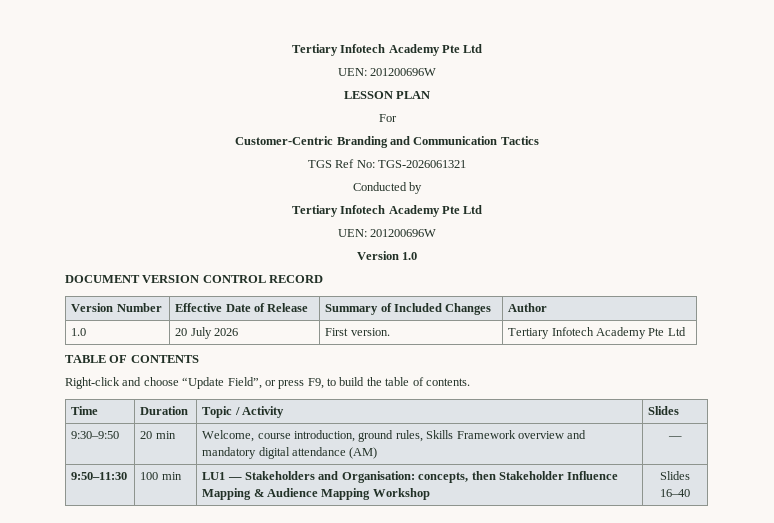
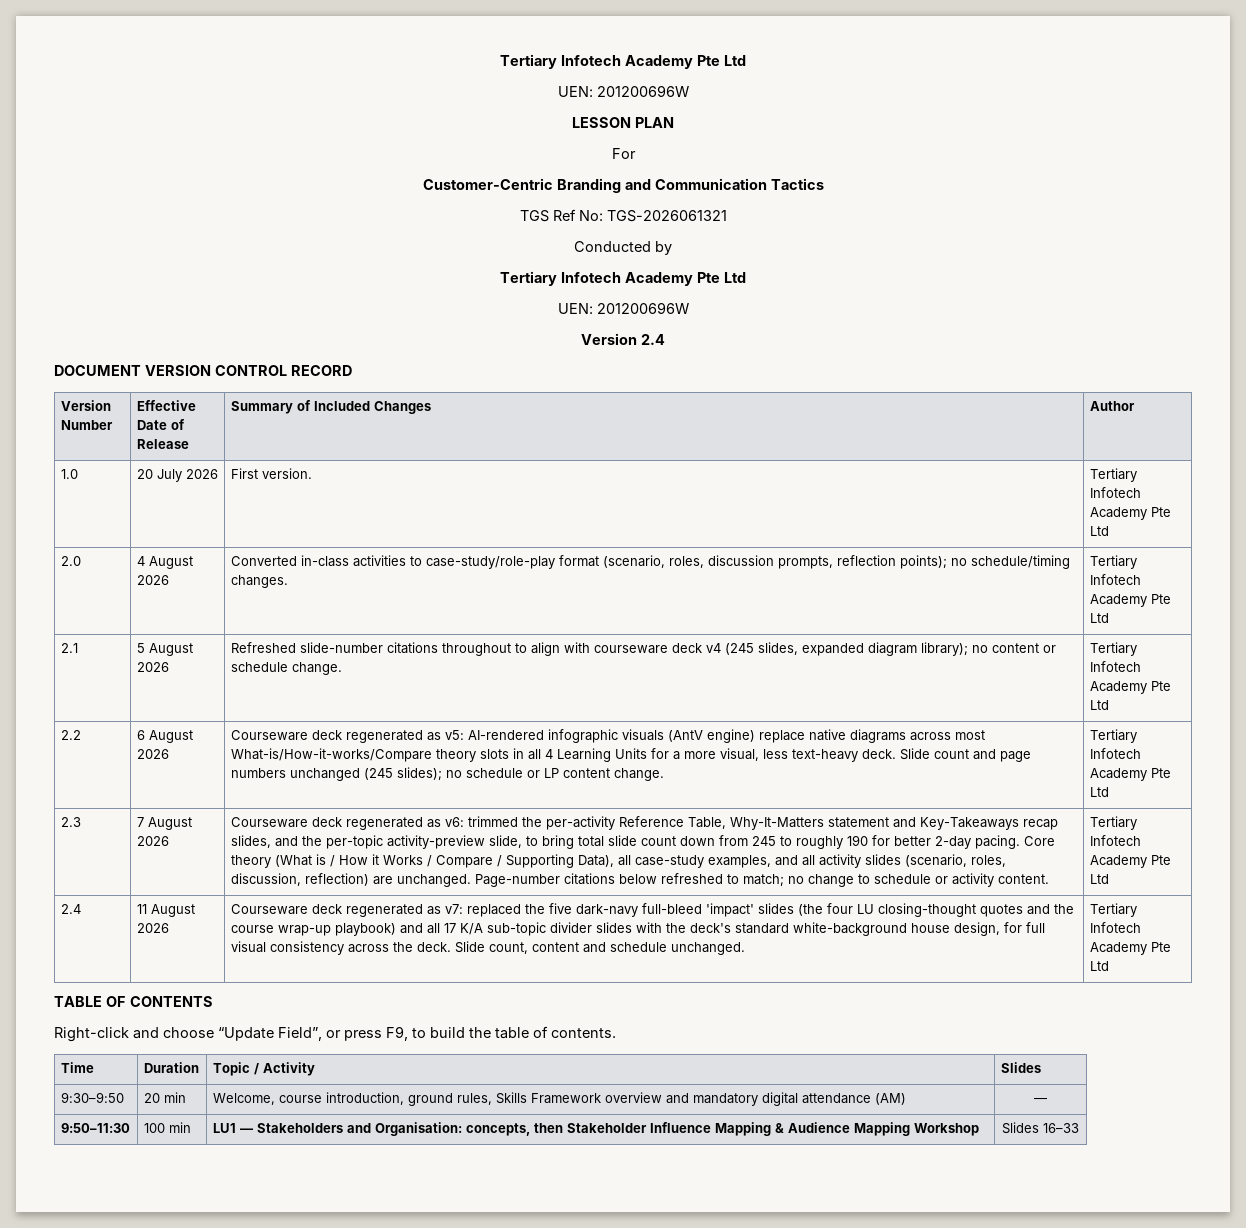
- Version 1.0
+ Version 2.4
+ 2.0 | 4 August 2026 | Converted in-class activities to case-study/role-play format (scenario, roles, discussion prompts, reflection points); no schedule/timing changes. | Tertiary Infotech Academy Pte Ltd
+ 2.1 | 5 August 2026 | Refreshed slide-number citations throughout to align with courseware deck v4 (245 slides, expanded diagram library); no content or schedule change. | Tertiary Infotech Academy Pte Ltd
+ 2.2 | 6 August 2026 | Courseware deck regenerated as v5: AI-rendered infographic visuals (AntV engine) replace native diagrams across most What-is/How-it-works/Compare theory slots in all 4 Learning Units for a more visual, less text-heavy deck. Slide count and page numbers unchanged (245 slides); no schedule or LP content change. | Tertiary Infotech Academy Pte Ltd
+ 2.3 | 7 August 2026 | Courseware deck regenerated as v6: trimmed the per-activity Reference Table, Why-It-Matters statement and Key-Takeaways recap slides, and the per-topic activity-preview slide, to bring total slide count down from 245 to roughly 190 for better 2-day pacing. Core theory (What is / How it Works / Compare / Supporting Data), all case-study examples, and all activity slides (scenario, roles, discussion, reflection) are unchanged. Page-number citations below refreshed to match; no change to schedule or activity content. | Tertiary Infotech Academy Pte Ltd
+ 2.4 | 11 August 2026 | Courseware deck regenerated as v7: replaced the five dark-navy full-bleed 'impact' slides (the four LU closing-thought quotes and the course wrap-up playbook) and all 17 K/A sub-topic divider slides with the deck's standard white-background house design, for full visual consistency across the deck. Slide count, content and schedule unchanged. | Tertiary Infotech Academy Pte Ltd
- 9:50–11:30 | 100 min | LU1 — Stakeholders and Organisation: concepts, then Stakeholder Influence Mapping & Audience Mapping Workshop | Slides 16–40
+ 9:50–11:30 | 100 min | LU1 — Stakeholders and Organisation: concepts, then Stakeholder Influence Mapping & Audience Mapping Workshop | Slides 16–33

